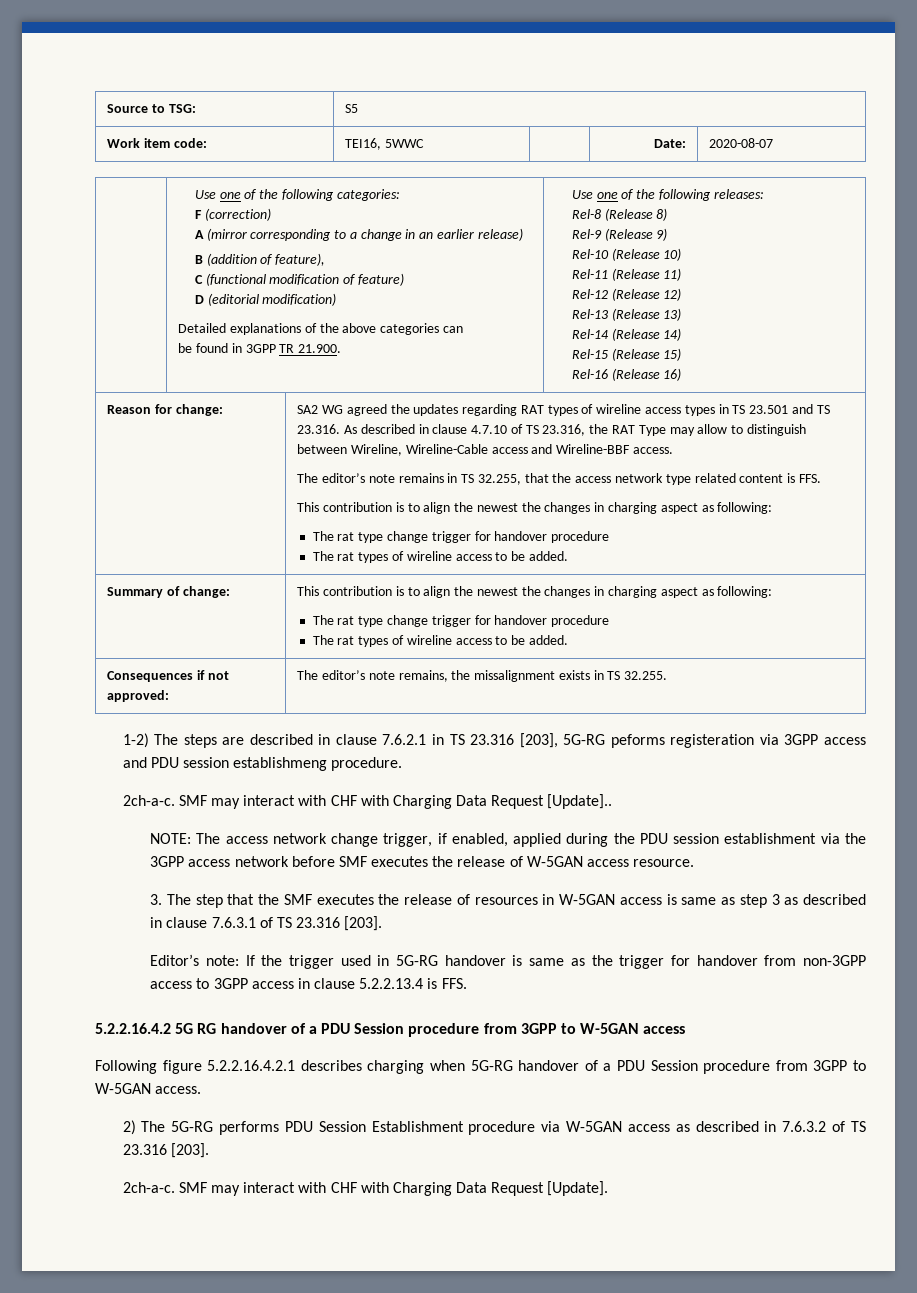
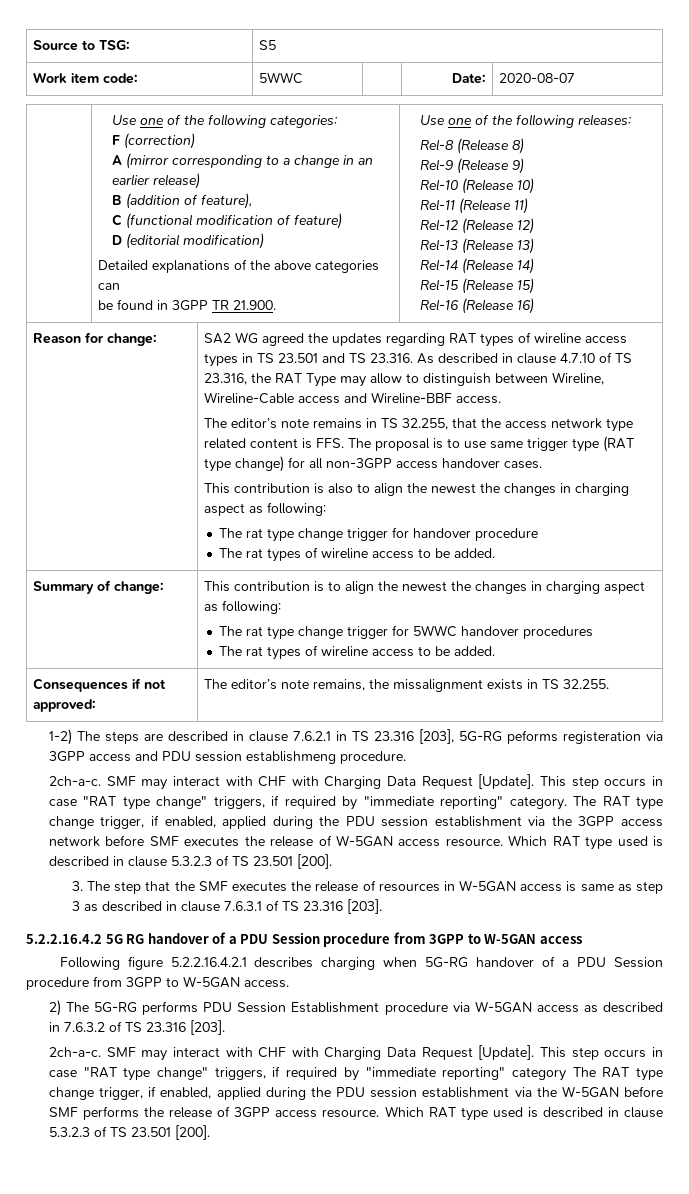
- Work item code: | TEI16, 5WWC | | Date: | 2020-08-07
+ Work item code: | 5WWC | | Date: | 2020-08-07
- The editor’s note remains in TS 32.255, that the access network type related content is FFS.
- This contribution is to align the newest the changes in charging aspect as following:
+ The editor’s note remains in TS 32.255, that the access network type related content is FFS. The proposal is to use same trigger type (RAT type change) for all non-3GPP access handover cases.
+ This contribution is also to align the newest the changes in charging aspect as following:
  Summary of change: | This contribution is to align the newest the changes in charging aspect as following:
- The rat type change trigger for handover procedure
+ The rat type change trigger for 5WWC handover procedures
- SMF may interact with CHF with Charging Data Request [Update]..
- NOTE: The access network change trigger, if enabled, applied during the PDU session establishment via the 3GPP access network before SMF executes the release of W-5GAN access resource.
+ SMF may interact with CHF with Charging Data Request [Update]. This step occurs in case "RAT type change" triggers, if required by "immediate reporting" category. The RAT type change trigger, if enabled, applied during the PDU session establishment via the 3GPP access network before SMF executes the release of W-5GAN access resource. Which RAT type used is described in clause 5.3.2.3 of TS 23.501 [200].
- Editor’s note: If the trigger used in 5G-RG handover is same as the trigger for handover from non-3GPP access to 3GPP access in clause 5.2.2.13.4 is FFS.
+ This step occurs in case "RAT type change" triggers, if required by "immediate reporting" category The RAT type change trigger, if enabled, applied during the PDU session establishment via the W-5GAN before SMF performs the release of 3GPP access resource. Which RAT type used is described in clause 5.3.2.3 of TS 23.501 [200].

